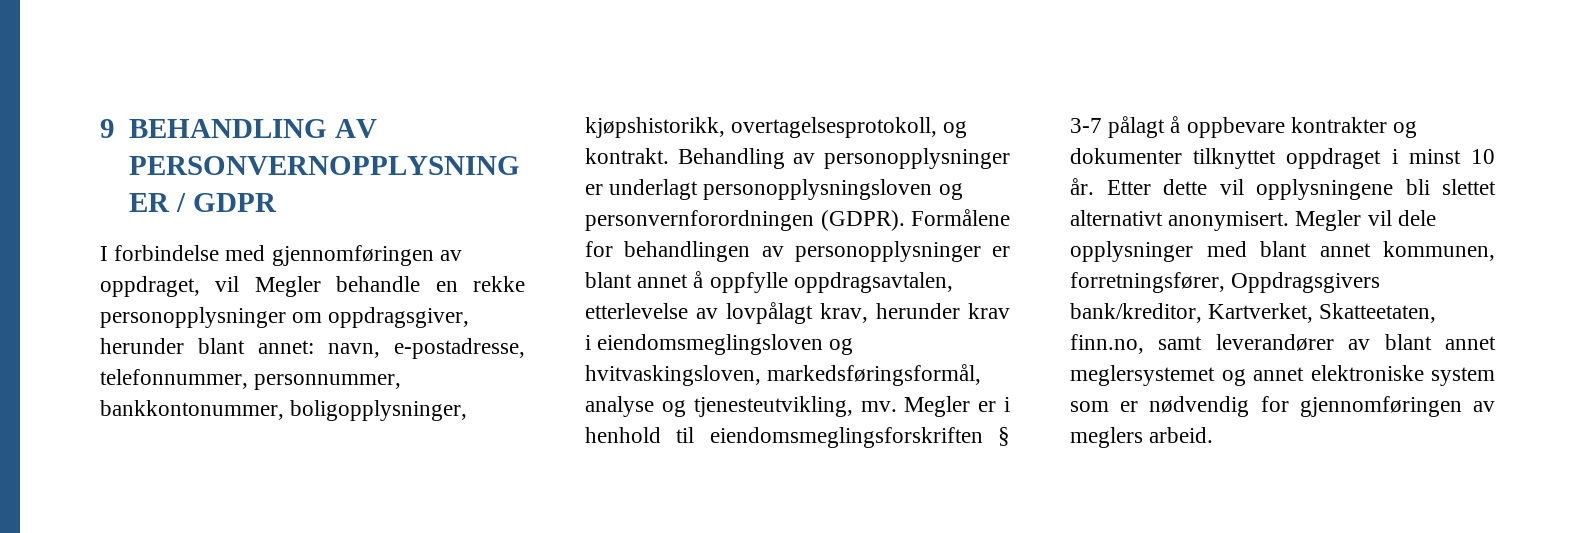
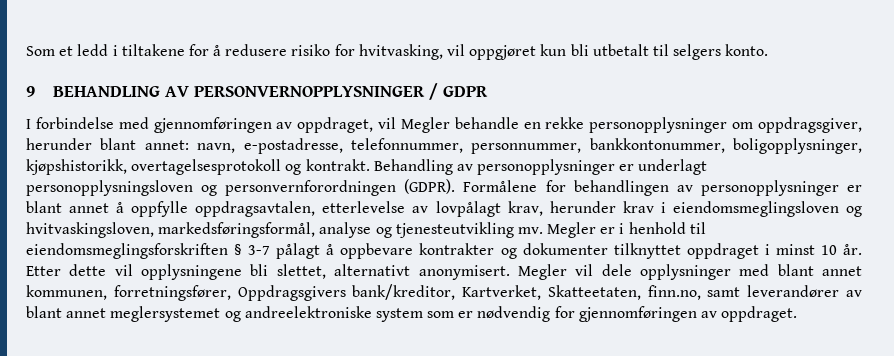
+ Som et ledd i tiltakene for å redusere risiko for hvitvasking, vil oppgjøret kun bli utbetalt til selgers konto.
- I forbindelse med gjennomføringen av oppdraget, vil Megler behandle en rekke personopplysninger om oppdragsgiver, herunder blant annet: navn, e-postadresse, telefonnummer, personnummer, bankkontonummer, boligopplysninger, kjøpshistorikk, overtagelsesprotokoll, og kontrakt.
+ I forbindelse med gjennomføringen av oppdraget, vil Megler behandle en rekke personopplysninger om oppdragsgiver, herunder blant annet: navn, e-postadresse, telefonnummer, personnummer, bankkontonummer, boligopplysninger, kjøpshistorikk, overtagelsesprotokoll og kontrakt.
- Formålene for behandlingen av personopplysninger er blant annet å oppfylle oppdragsavtalen, etterlevelse av lovpålagt krav, herunder krav i eiendomsmeglingsloven og hvitvaskingsloven, markedsføringsformål, analyse og tjenesteutvikling, mv.
+ Formålene for behandlingen av personopplysninger er blant annet å oppfylle oppdragsavtalen, etterlevelse av lovpålagt krav, herunder krav i eiendomsmeglingsloven og hvitvaskingsloven, markedsføringsformål, analyse og tjenesteutvikling mv.
- Etter dette vil opplysningene bli slettet alternativt anonymisert.
+ Etter dette vil opplysningene bli slettet, alternativt anonymisert.
- Megler vil dele opplysninger med blant annet kommunen, forretningsfører, Oppdragsgivers bank/kreditor, Kartverket, Skatteetaten, finn.no, samt leverandører av blant annet meglersystemet og annet elektroniske system som er nødvendig for gjennomføringen av meglers arbeid.
+ Megler vil dele opplysninger med blant annet kommunen, forretningsfører, Oppdragsgivers bank/kreditor, Kartverket, Skatteetaten, finn.no, samt leverandører av blant annet meglersystemet og andreelektroniske system som er nødvendig for gjennomføringen av oppdraget.

